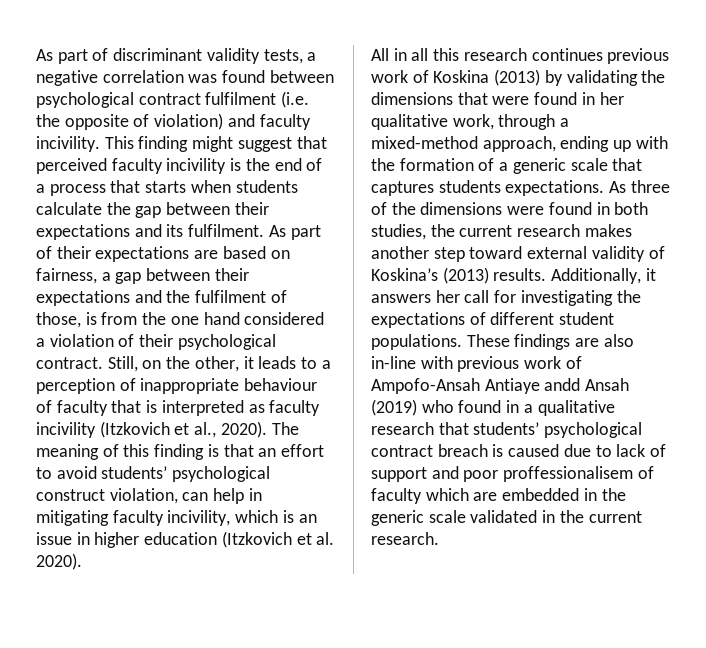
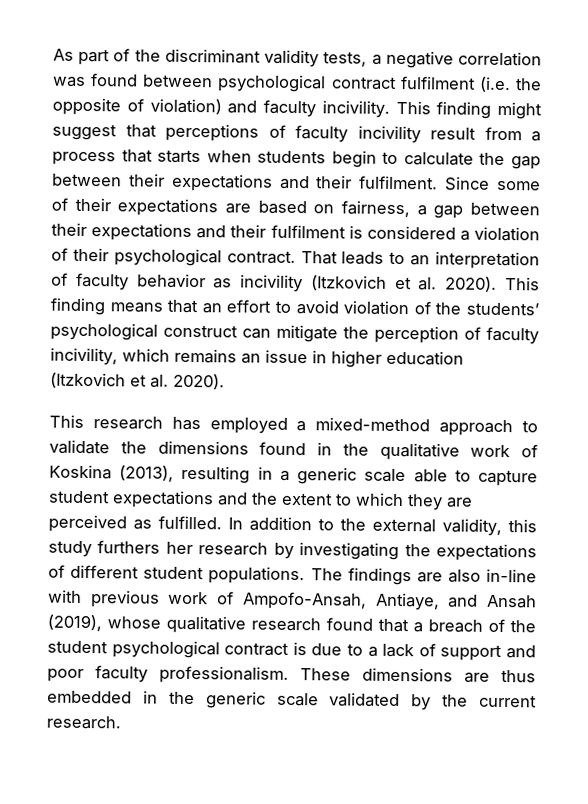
- As part of discriminant validity tests, a negative correlation was found between psychological contract fulfilment (i.e. the opposite of violation) and faculty incivility.
+ As part of the discriminant validity tests, a negative correlation was found between psychological contract fulfilment (i.e. the opposite of violation) and faculty incivility.
- This finding might suggest that perceived faculty incivility is the end of a process that starts when students calculate the gap between their expectations and its fulfilment. As part of their expectations are based on fairness, a gap between their expectations and the fulfilment of those, is from the one hand considered a violation of their psychological contract.
+ This finding might suggest that perceptions of faculty incivility result from a process that starts when students begin to calculate the gap between their expectations and their fulfilment. Since some of their expectations are based on fairness, a gap between their expectations and their fulfilment is considered a violation of their psychological contract.
- Still, on the other, it leads to a perception of inappropriate behaviour of faculty that is interpreted as faculty incivility (Itzkovich et al., 2020). The meaning of this finding is that an effort to avoid students’ psychological construct violation, can help in mitigating faculty incivility, which is an issue in higher education (Itzkovich et al. 2020).
+ That leads to an interpretation of faculty behavior as incivility (Itzkovich et al. 2020). This finding means that an effort to avoid violation of the students’ psychological construct can mitigate the perception of faculty incivility, which remains an issue in higher education (Itzkovich et al. 2020).
- All in all this research continues previous work of Koskina (2013) by validating the dimensions that were found in her qualitative work, through a mixed-method approach, ending up with the formation of a generic scale that captures students expectations. As three of the dimensions were found in both studies, the current research makes another step toward external validity of Koskina’s (2013) results. Additionally, it answers her call for investigating the expectations of different student populations.
+ This research has employed a mixed-method approach to validate the dimensions found in the qualitative work of Koskina (2013), resulting in a generic scale able to capture student expectations and the extent to which they are perceived as fulfilled. In addition to the external validity, this study furthers her research by investigating the expectations of different student populations.
- These findings are also in-line with previous work of Ampofo-Ansah Antiaye andd Ansah (2019) who found in a qualitative research that students’ psychological contract breach is caused due to lack of support and poor proffessionalisem of faculty which are embedded in the generic scale validated in the current research.
+ The findings are also in-line with previous work of Ampofo-Ansah, Antiaye, and Ansah (2019), whose qualitative research found that a breach of the student psychological contract is due to a lack of support and poor faculty professionalism. These dimensions are thus embedded in the generic scale validated by the current research.

